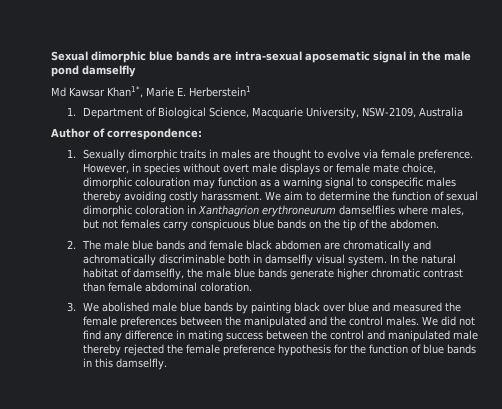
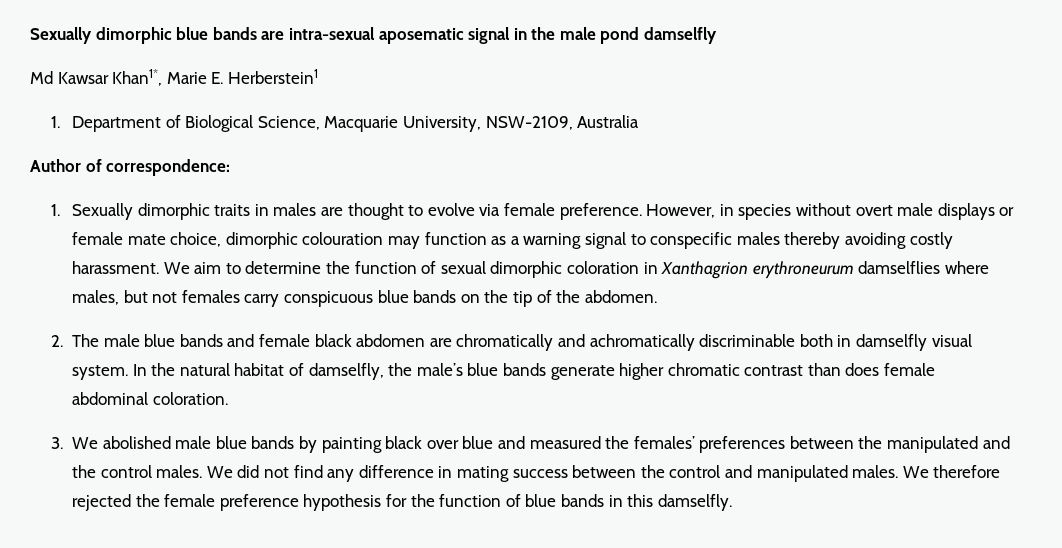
- Sexual dimorphic blue bands are intra-sexual aposematic signal in the male pond damselfly
+ Sexually dimorphic blue bands are intra-sexual aposematic signal in the male pond damselfly
- In the natural habitat of damselfly, the male blue bands generate higher chromatic contrast than female abdominal coloration.
+ In the natural habitat of damselfly, the male’s blue bands generate higher chromatic contrast than does female abdominal coloration.
- 3. We abolished male blue bands by painting black over blue and measured the female preferences between the manipulated and the control males.
+ 3. We abolished male blue bands by painting black over blue and measured the females’ preferences between the manipulated and the control males.
- We did not find any difference in mating success between the control and manipulated male thereby rejected the female preference hypothesis for the function of blue bands in this damselfly.
+ We did not find any difference in mating success between the control and manipulated males. We therefore rejected the female preference hypothesis for the function of blue bands in this damselfly.

